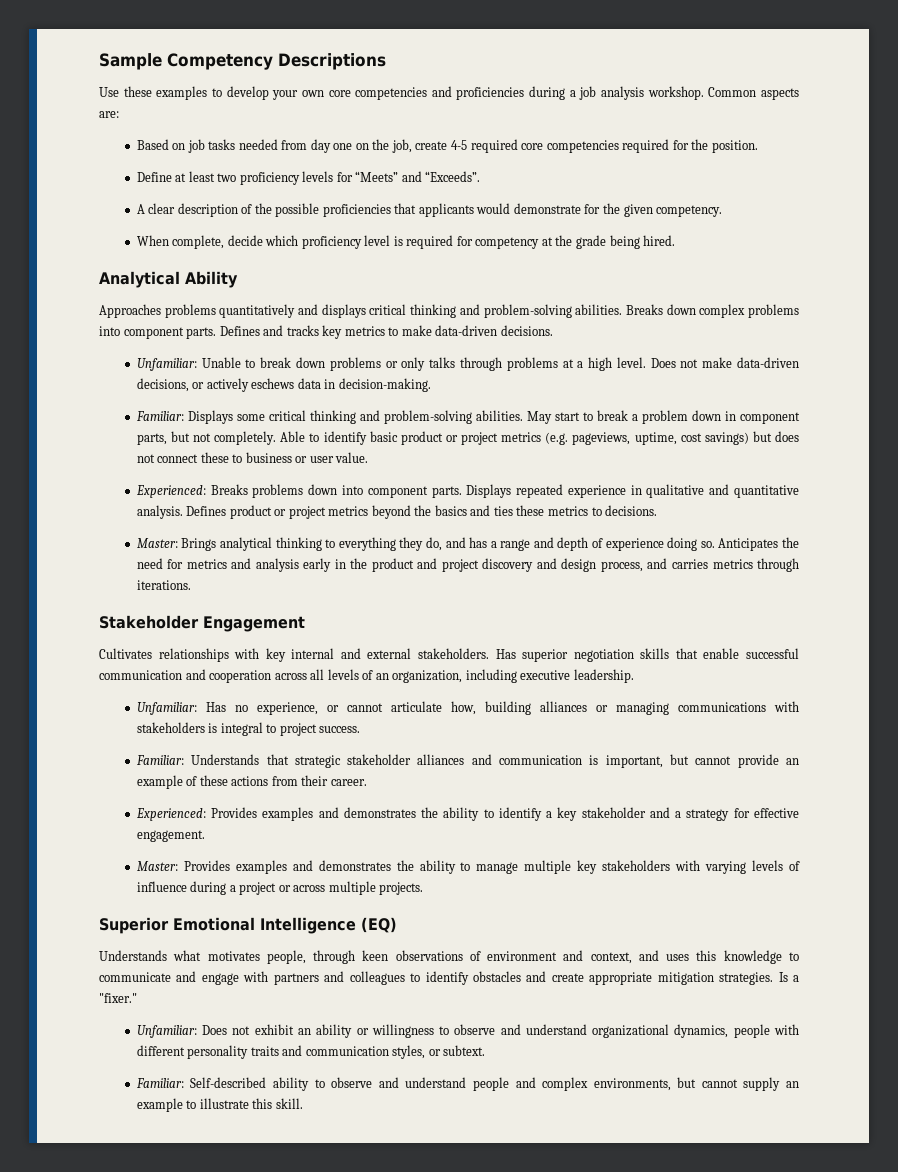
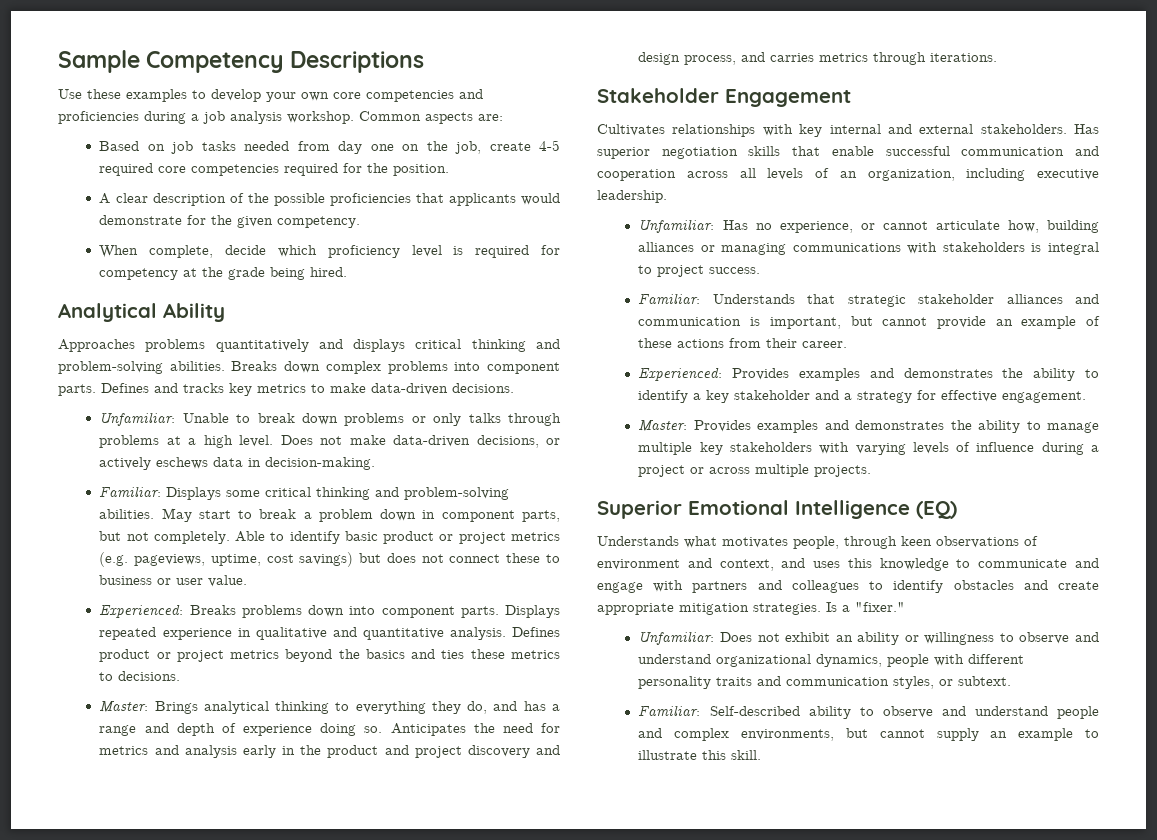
- Define at least two proficiency levels for “Meets” and “Exceeds”.

